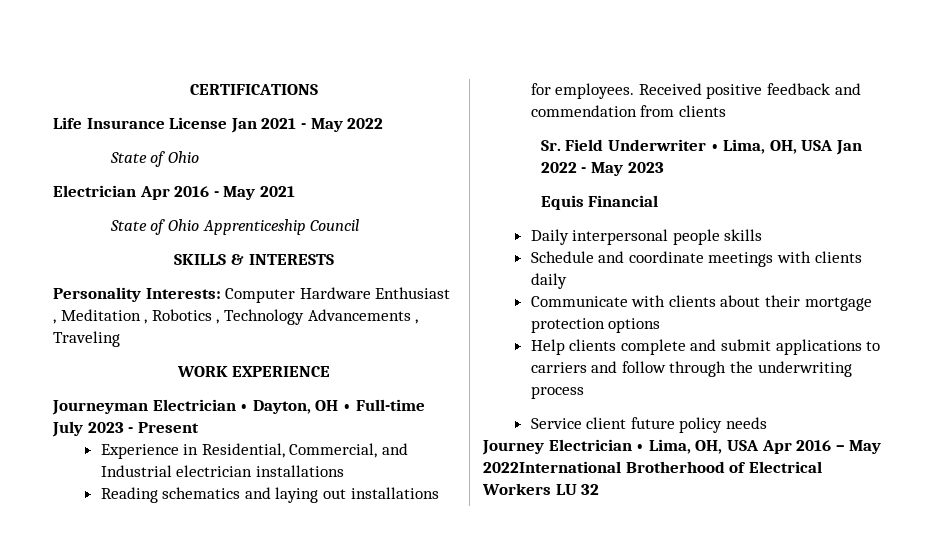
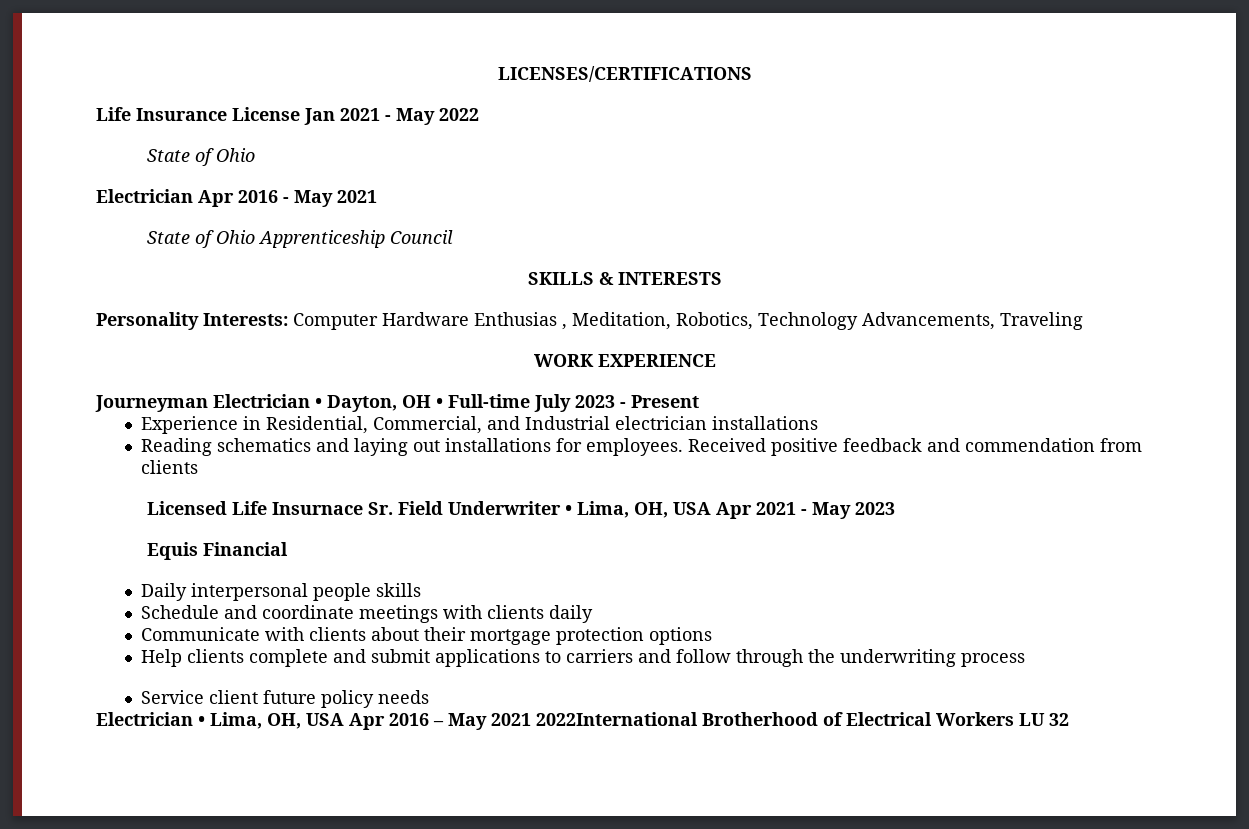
- CERTIFICATIONS
+ LICENSES/CERTIFICATIONS
- Personality Interests: Computer Hardware Enthusiast , Meditation , Robotics , Technology Advancements , Traveling
+ Personality Interests: Computer Hardware Enthusias , Meditation, Robotics, Technology Advancements, Traveling
- Sr. Field Underwriter • Lima, OH, USA Jan 2022 - May 2023
+ Licensed Life Insurnace Sr. Field Underwriter • Lima, OH, USA Apr 2021 - May 2023
- Journey Electrician • Lima, OH, USA Apr 2016 – May 2022International Brotherhood of Electrical Workers LU 32
+ Electrician • Lima, OH, USA Apr 2016 – May 2021 2022International Brotherhood of Electrical Workers LU 32

